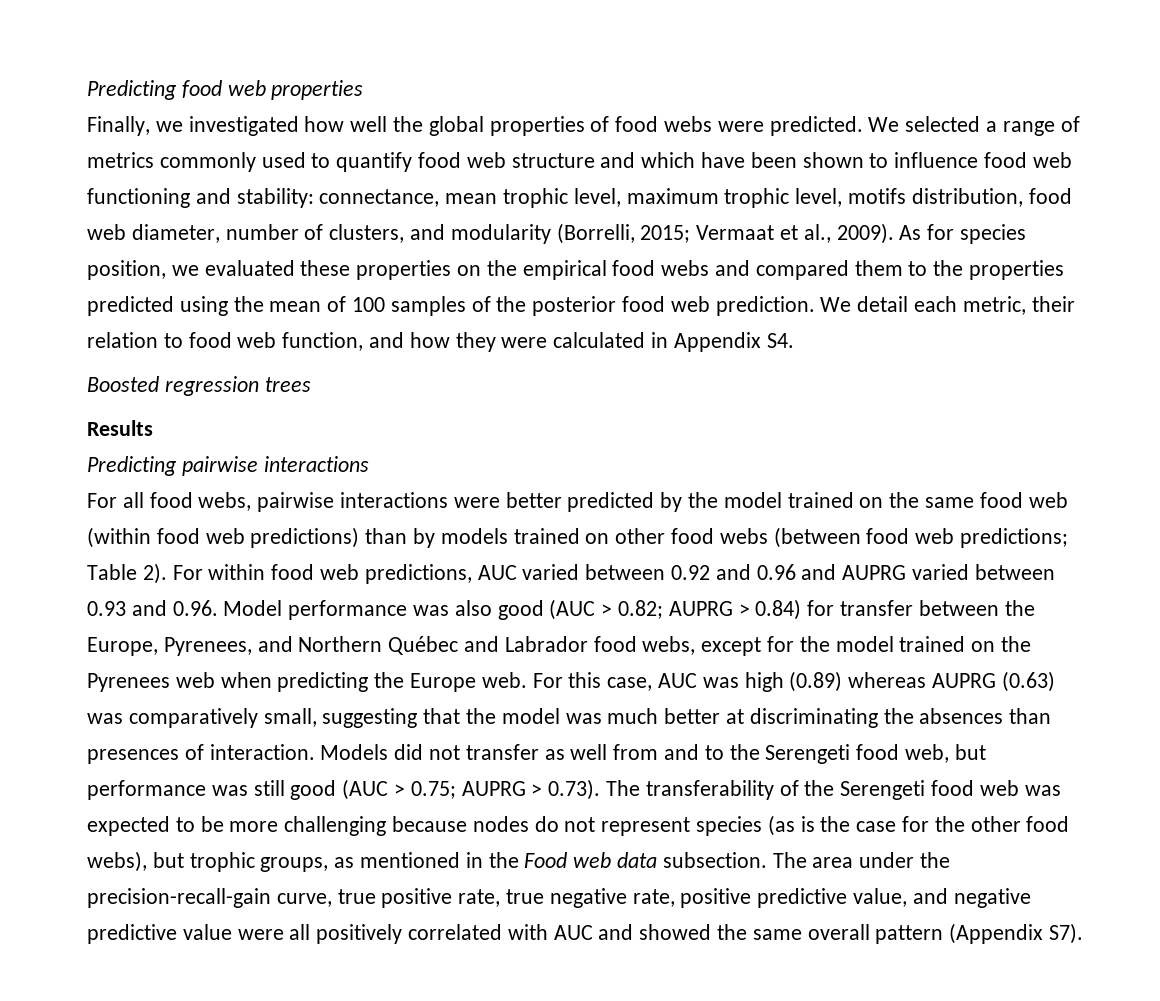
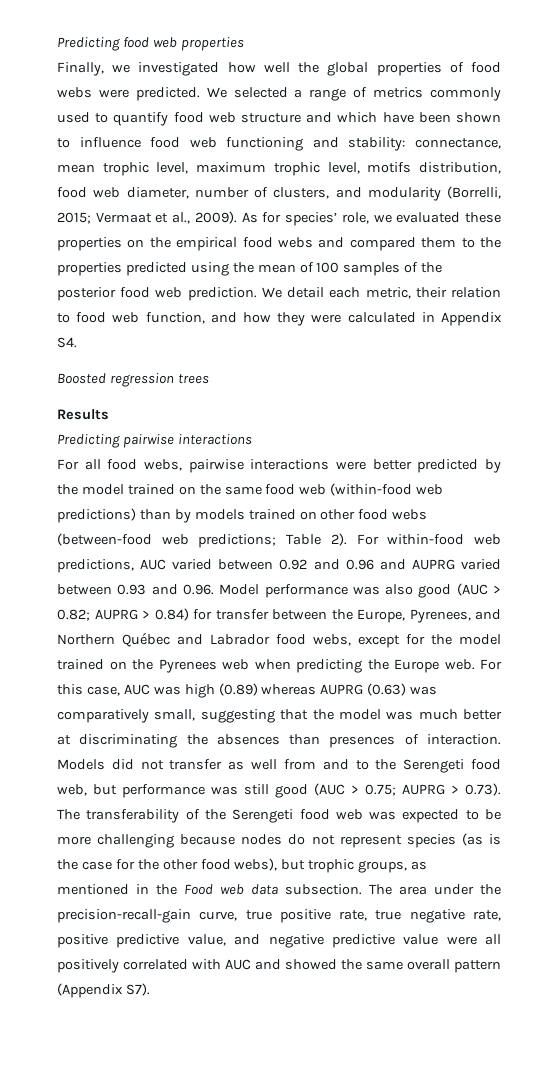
- As for species position, we evaluated these properties on the empirical food webs and compared them to the properties predicted using the mean of 100 samples of the posterior food web prediction.
+ As for species’ role, we evaluated these properties on the empirical food webs and compared them to the properties predicted using the mean of 100 samples of the posterior food web prediction.
- For all food webs, pairwise interactions were better predicted by the model trained on the same food web (within food web predictions) than by models trained on other food webs (between food web predictions; Table 2).
+ For all food webs, pairwise interactions were better predicted by the model trained on the same food web (within-food web predictions) than by models trained on other food webs (between-food web predictions; Table 2).
- For within food web predictions, AUC varied between 0.92 and 0.96 and AUPRG varied between 0.93 and 0.96. Model performance was also good (AUC > 0.82; AUPRG > 0.84) for transfer between the Europe, Pyrenees, and Northern Québec and Labrador food webs, except for the model trained on the Pyrenees web when predicting the Europe web.
+ For within-food web predictions, AUC varied between 0.92 and 0.96 and AUPRG varied between 0.93 and 0.96. Model performance was also good (AUC > 0.82; AUPRG > 0.84) for transfer between the Europe, Pyrenees, and Northern Québec and Labrador food webs, except for the model trained on the Pyrenees web when predicting the Europe web.

